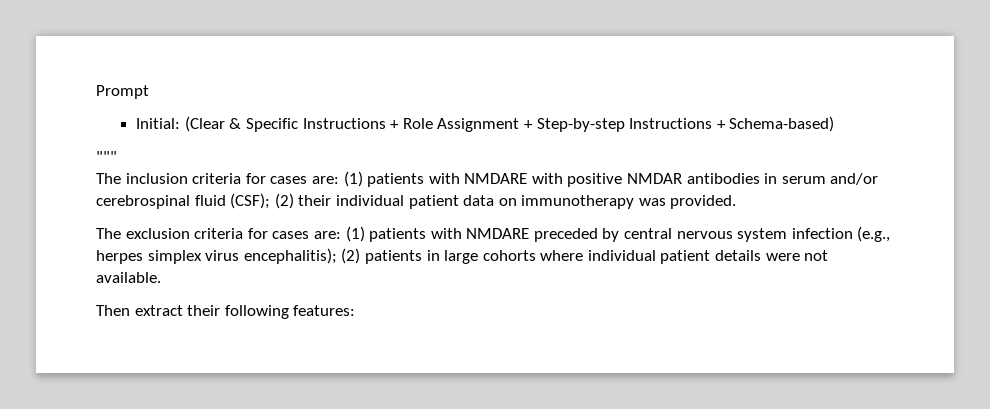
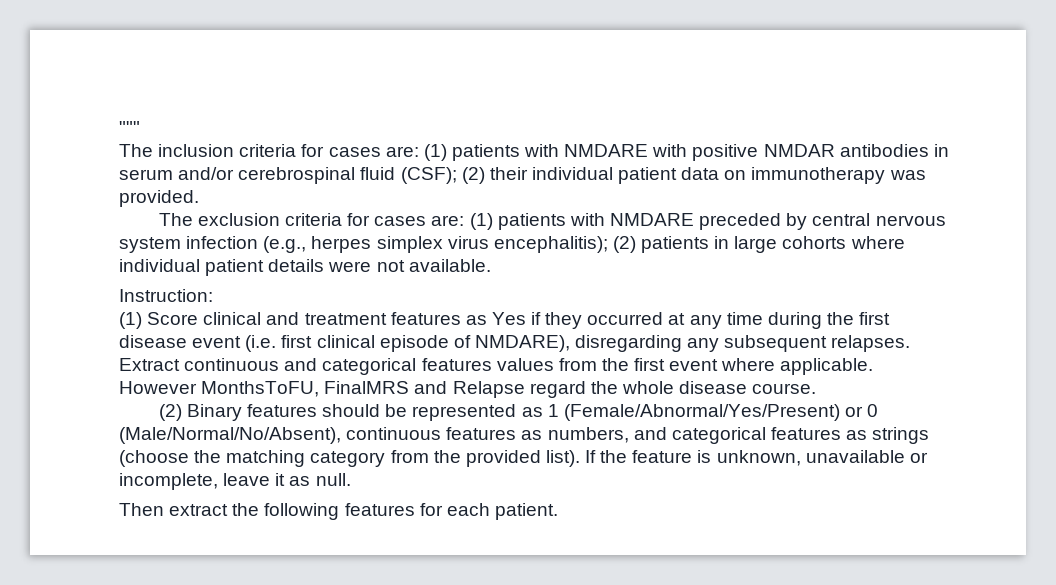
- Prompt
- Initial: (Clear & Specific Instructions + Role Assignment + Step-by-step Instructions + Schema-based)
- Then extract their following features:
+ Instruction:
+ (1) Score clinical and treatment features as Yes if they occurred at any time during the first disease event (i.e. first clinical episode of NMDARE), disregarding any subsequent relapses. Extract continuous and categorical features values from the first event where applicable. However MonthsToFU, FinalMRS and Relapse regard the whole disease course.
+ (2) Binary features should be represented as 1 (Female/Abnormal/Yes/Present) or 0 (Male/Normal/No/Absent), continuous features as numbers, and categorical features as strings (choose the matching category from the provided list). If the feature is unknown, unavailable or incomplete, leave it as null.
+ Then extract the following features for each patient.

